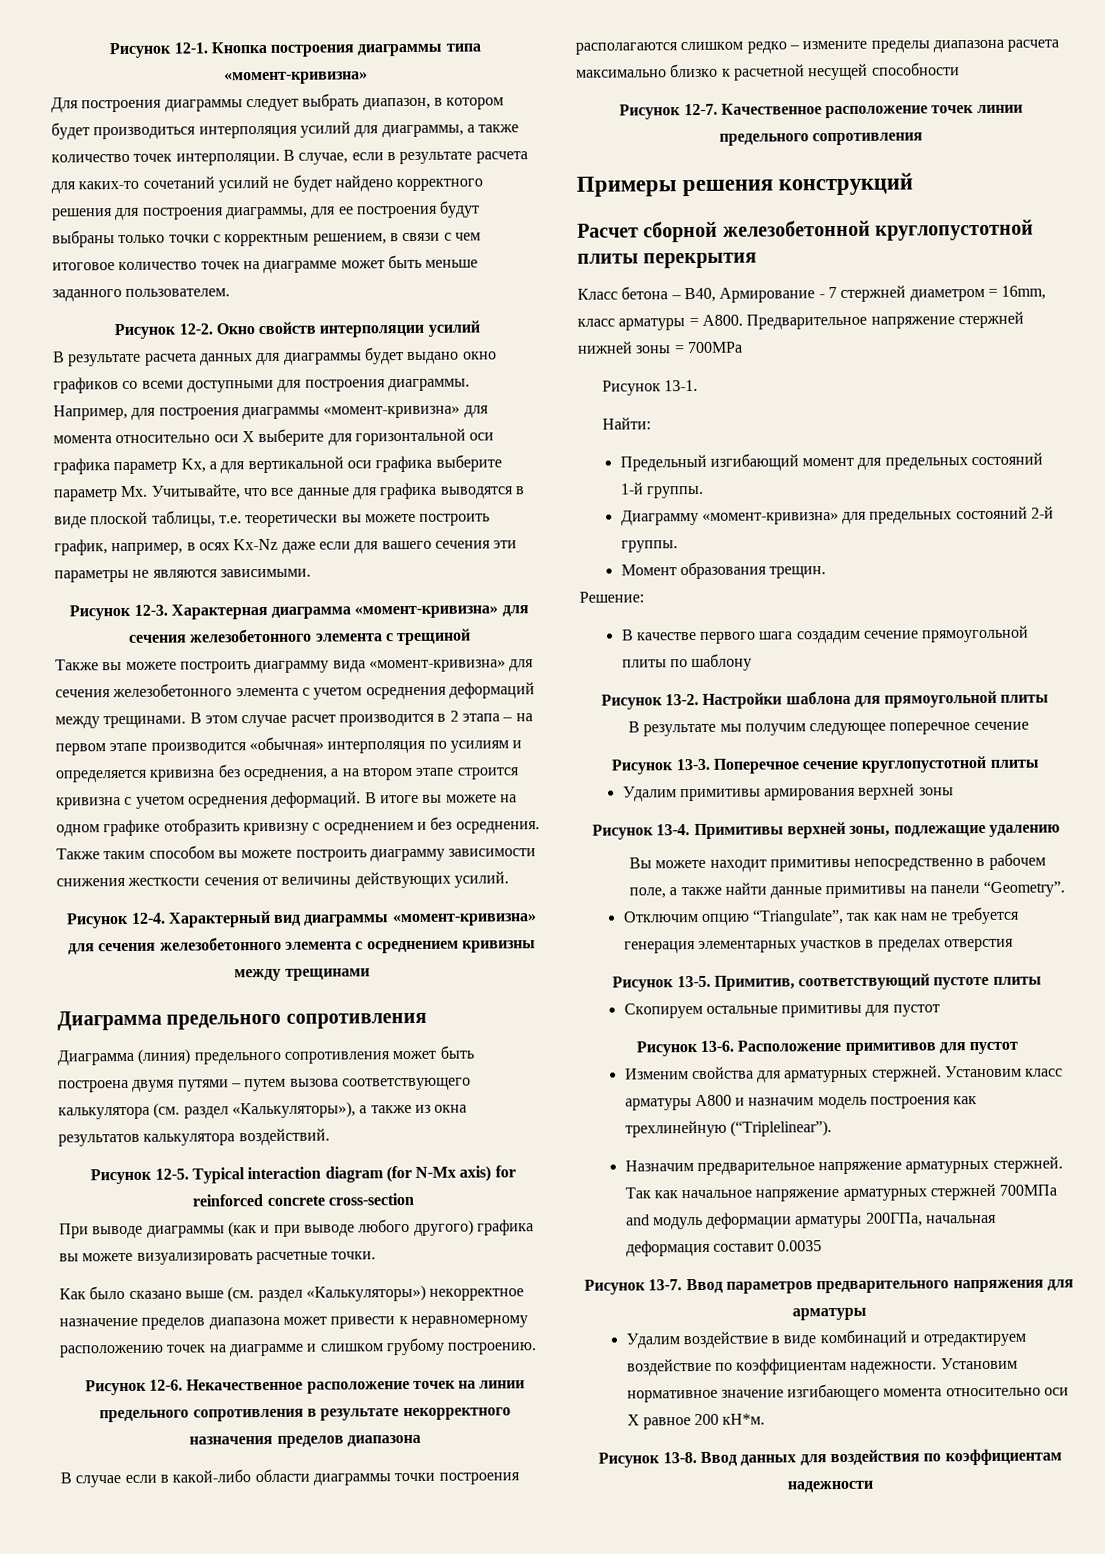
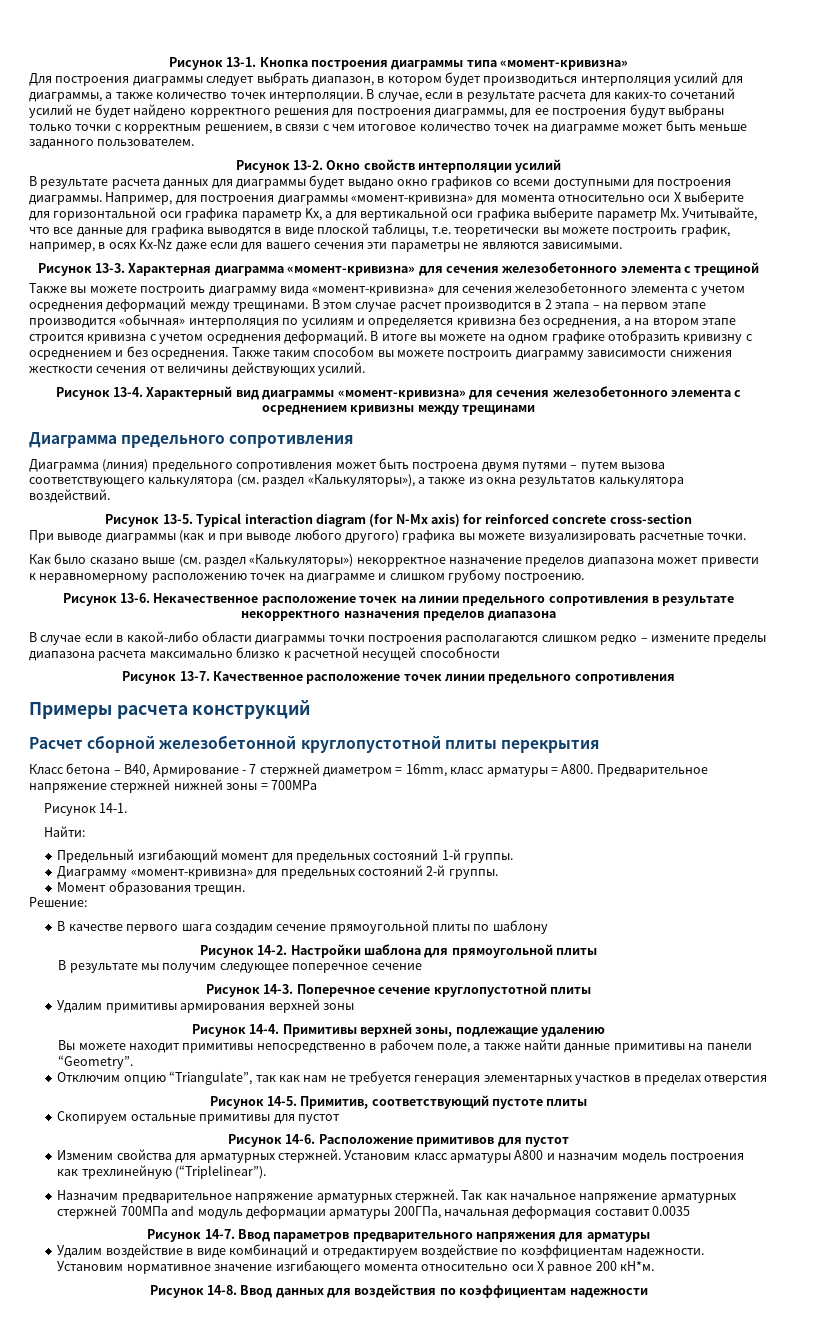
- Рисунок 12-1.
+ Рисунок 13-1.
- Рисунок 12-2.
+ Рисунок 13-2.
- Рисунок 12-3.
+ Рисунок 13-3.
- Рисунок 12-4.
+ Рисунок 13-4.
- Рисунок 12-5.
+ Рисунок 13-5.
- Рисунок 12-6.
+ Рисунок 13-6.
- Рисунок 12-7.
+ Рисунок 13-7.
- Примеры решения конструкций
+ Примеры расчета конструкций
- Рисунок 13-1.
+ Рисунок 14-1.
- Рисунок 13-2.
+ Рисунок 14-2.
- Рисунок 13-3.
+ Рисунок 14-3.
- Рисунок 13-4.
+ Рисунок 14-4.
- Рисунок 13-5.
+ Рисунок 14-5.
- Рисунок 13-6.
+ Рисунок 14-6.
- Рисунок 13-7.
+ Рисунок 14-7.
- Рисунок 13-8.
+ Рисунок 14-8.

